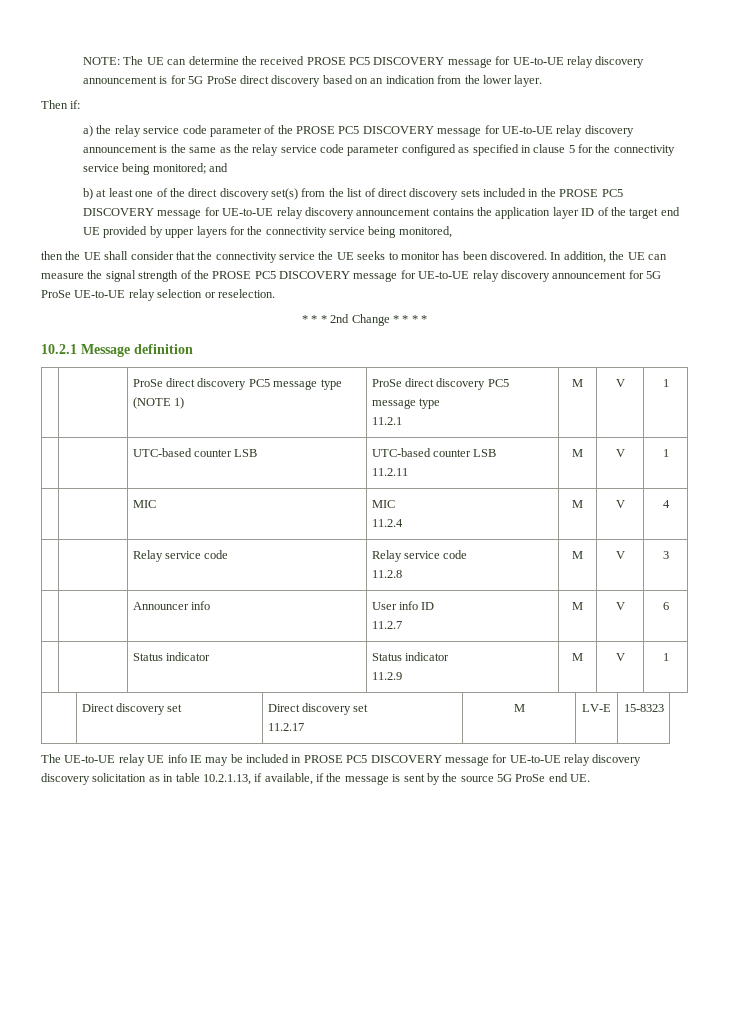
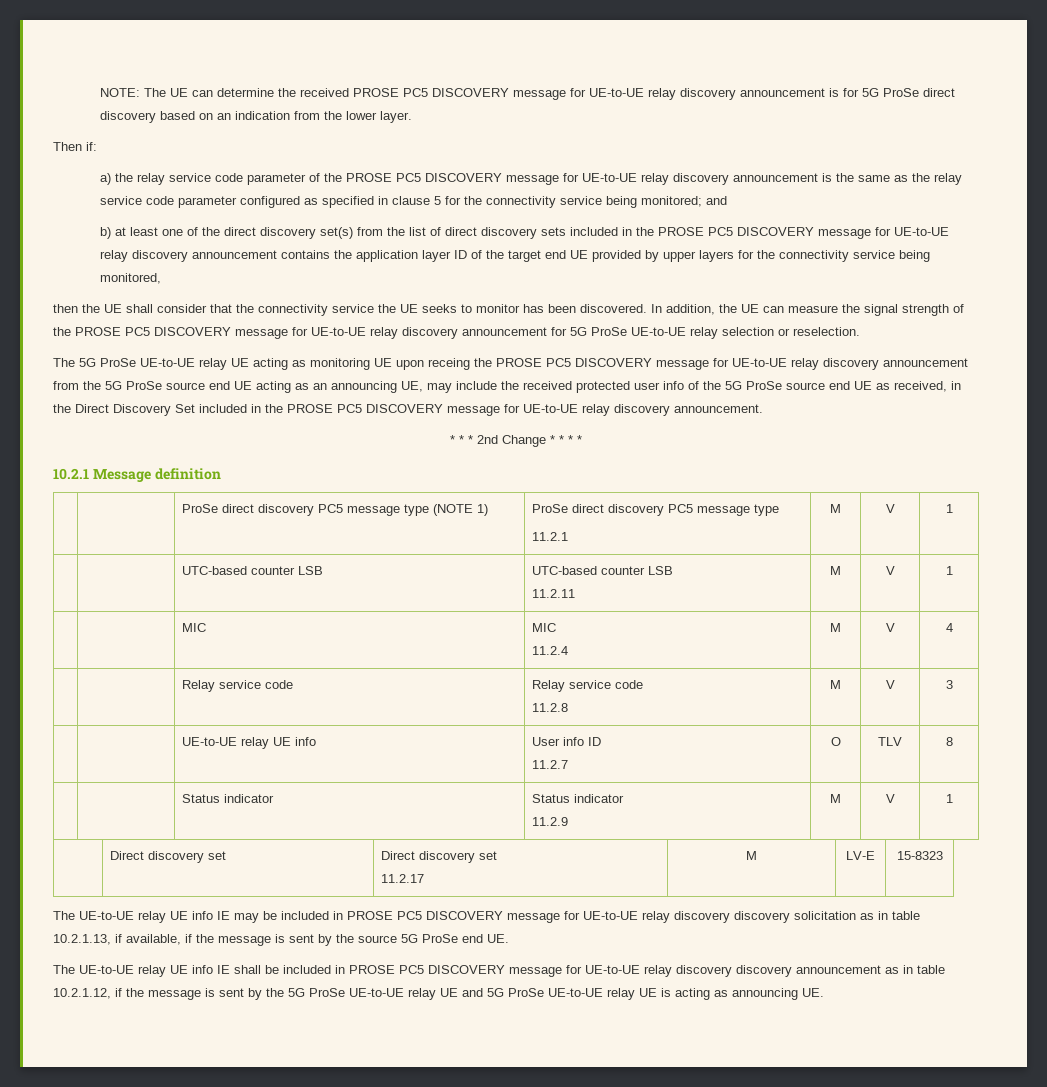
+ The 5G ProSe UE-to-UE relay UE acting as monitoring UE upon receing the PROSE PC5 DISCOVERY message for UE-to-UE relay discovery announcement from the 5G ProSe source end UE acting as an announcing UE, may include the received protected user info of the 5G ProSe source end UE as received, in the Direct Discovery Set included in the PROSE PC5 DISCOVERY message for UE-to-UE relay discovery announcement.
- | | Announcer info | User info ID
- 11.2.7 | M | V | 6
+ | | UE-to-UE relay UE info | User info ID
+ 11.2.7 | O | TLV | 8
+ The UE-to-UE relay UE info IE shall be included in PROSE PC5 DISCOVERY message for UE-to-UE relay discovery discovery announcement as in table 10.2.1.12, if the message is sent by the 5G ProSe UE-to-UE relay UE and 5G ProSe UE-to-UE relay UE is acting as announcing UE.

